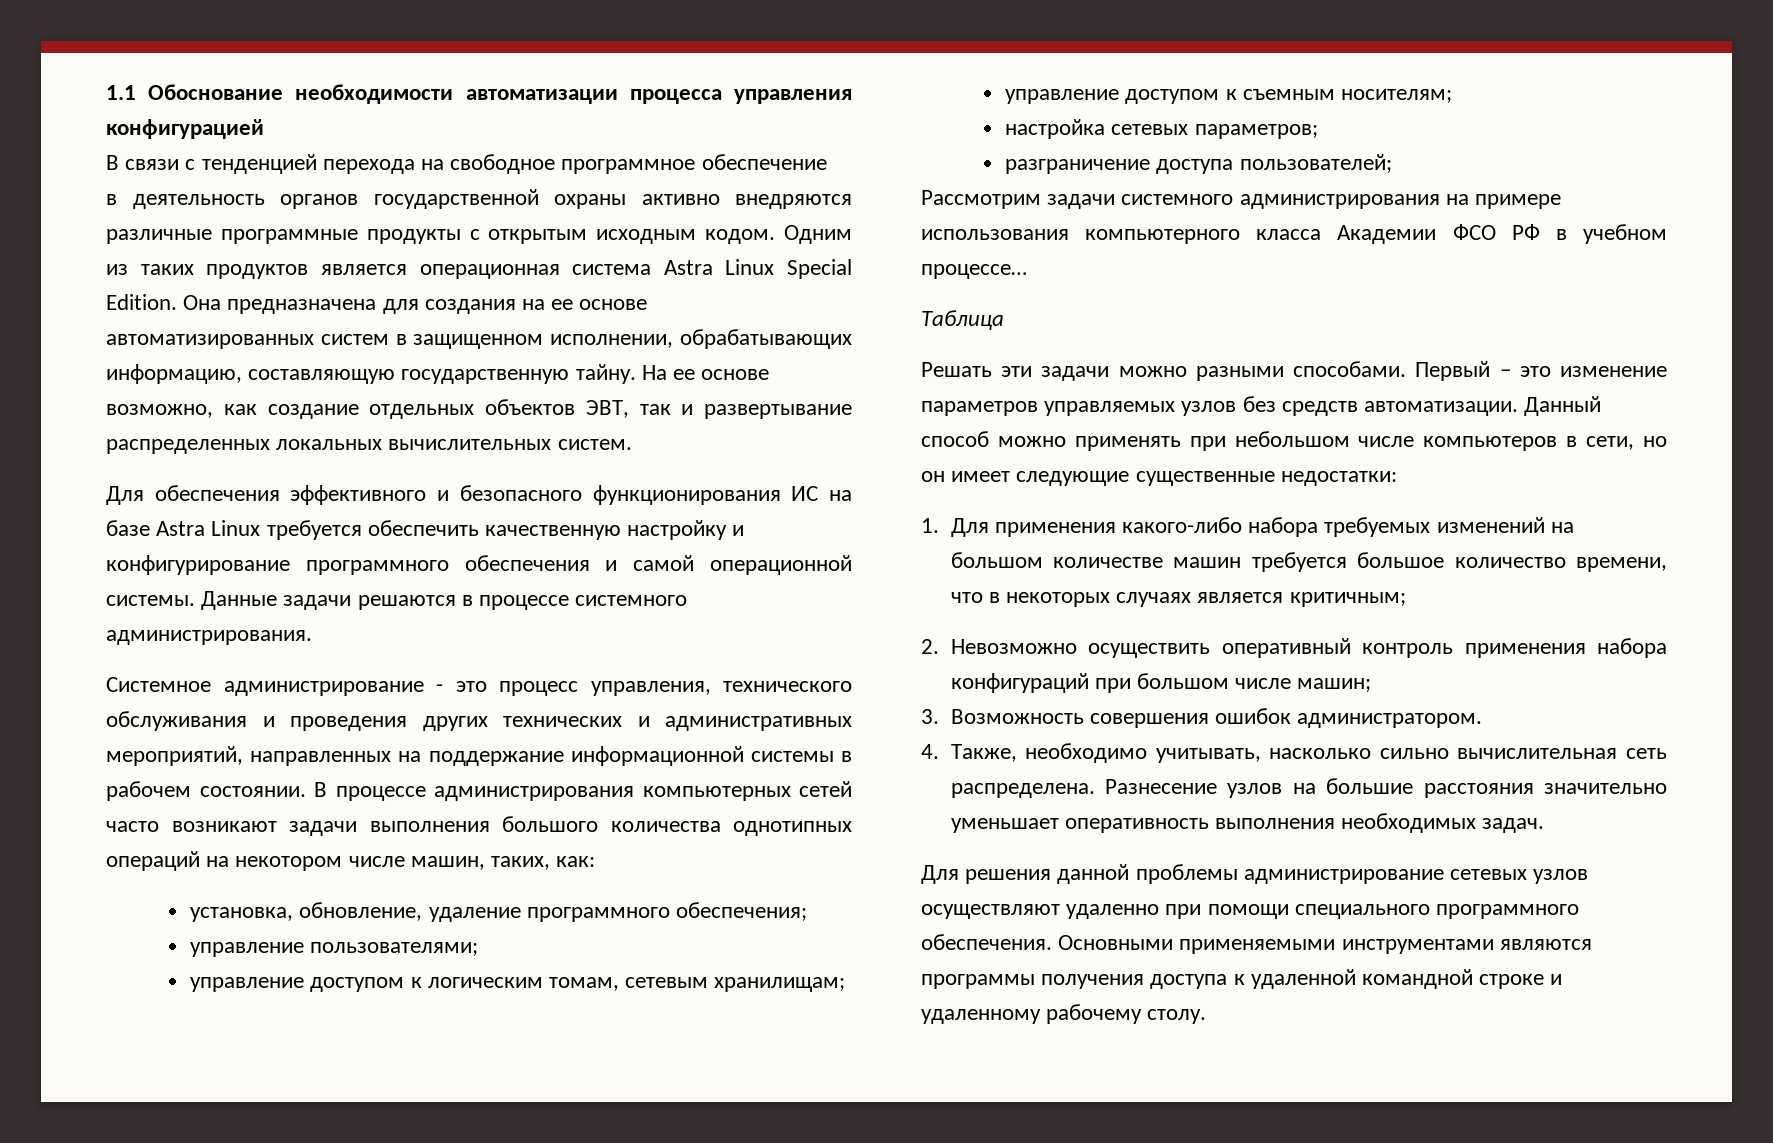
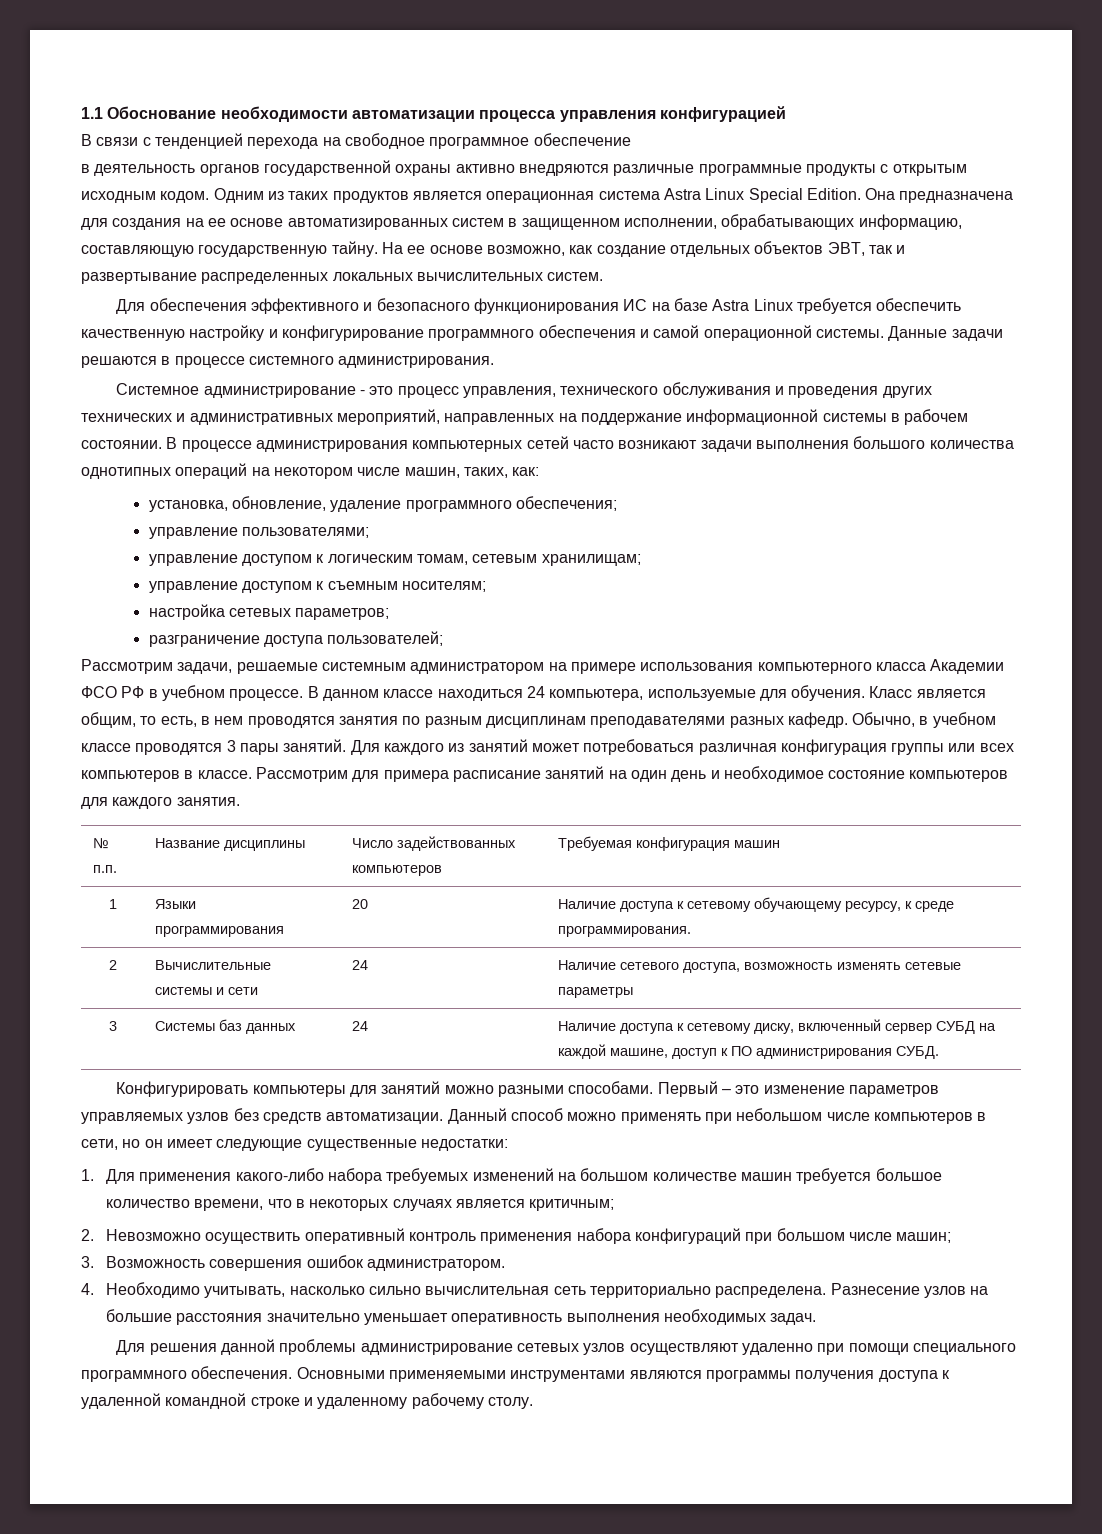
- Рассмотрим задачи системного администрирования на примере использования компьютерного класса Академии ФСО РФ в учебном процессе…
- Таблица
- Решать эти задачи можно разными способами.
+ Рассмотрим задачи, решаемые системным администратором на примере использования компьютерного класса Академии ФСО РФ в учебном процессе. В данном классе находиться 24 компьютера, используемые для обучения. Класс является общим, то есть, в нем проводятся занятия по разным дисциплинам преподавателями разных кафедр. Обычно, в учебном классе проводятся 3 пары занятий. Для каждого из занятий может потребоваться различная конфигурация группы или всех компьютеров в классе. Рассмотрим для примера расписание занятий на один день и необходимое состояние компьютеров для каждого занятия.
+ № п.п. | Название дисциплины | Число задействованных компьютеров | Требуемая конфигурация машин
+ 1 | Языки программирования | 20 | Наличие доступа к сетевому обучающему ресурсу, к среде программирования.
+ 2 | Вычислительные системы и сети | 24 | Наличие сетевого доступа, возможность изменять сетевые параметры
+ 3 | Системы баз данных | 24 | Наличие доступа к сетевому диску, включенный сервер СУБД на каждой машине, доступ к ПО администрирования СУБД.
+ Конфигурировать компьютеры для занятий можно разными способами.
- 4. Также, необходимо учитывать, насколько сильно вычислительная сеть распределена.
+ 4. Необходимо учитывать, насколько сильно вычислительная сеть территориально распределена.

